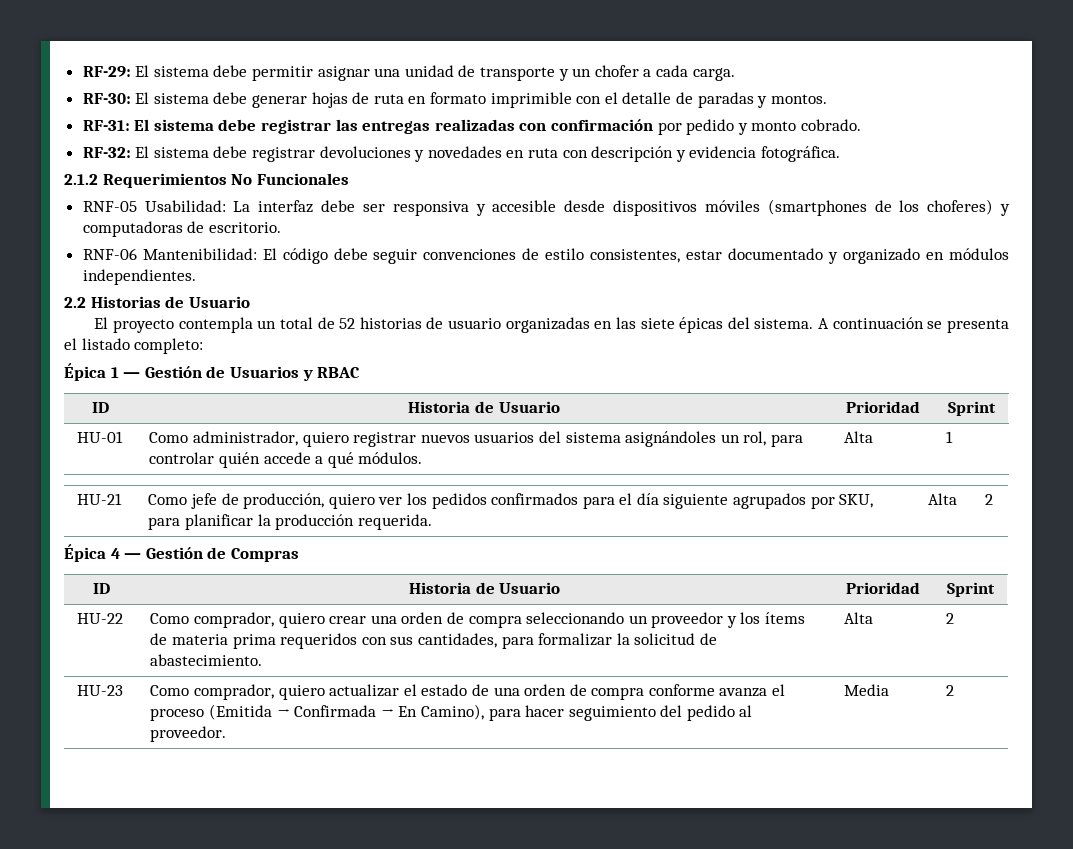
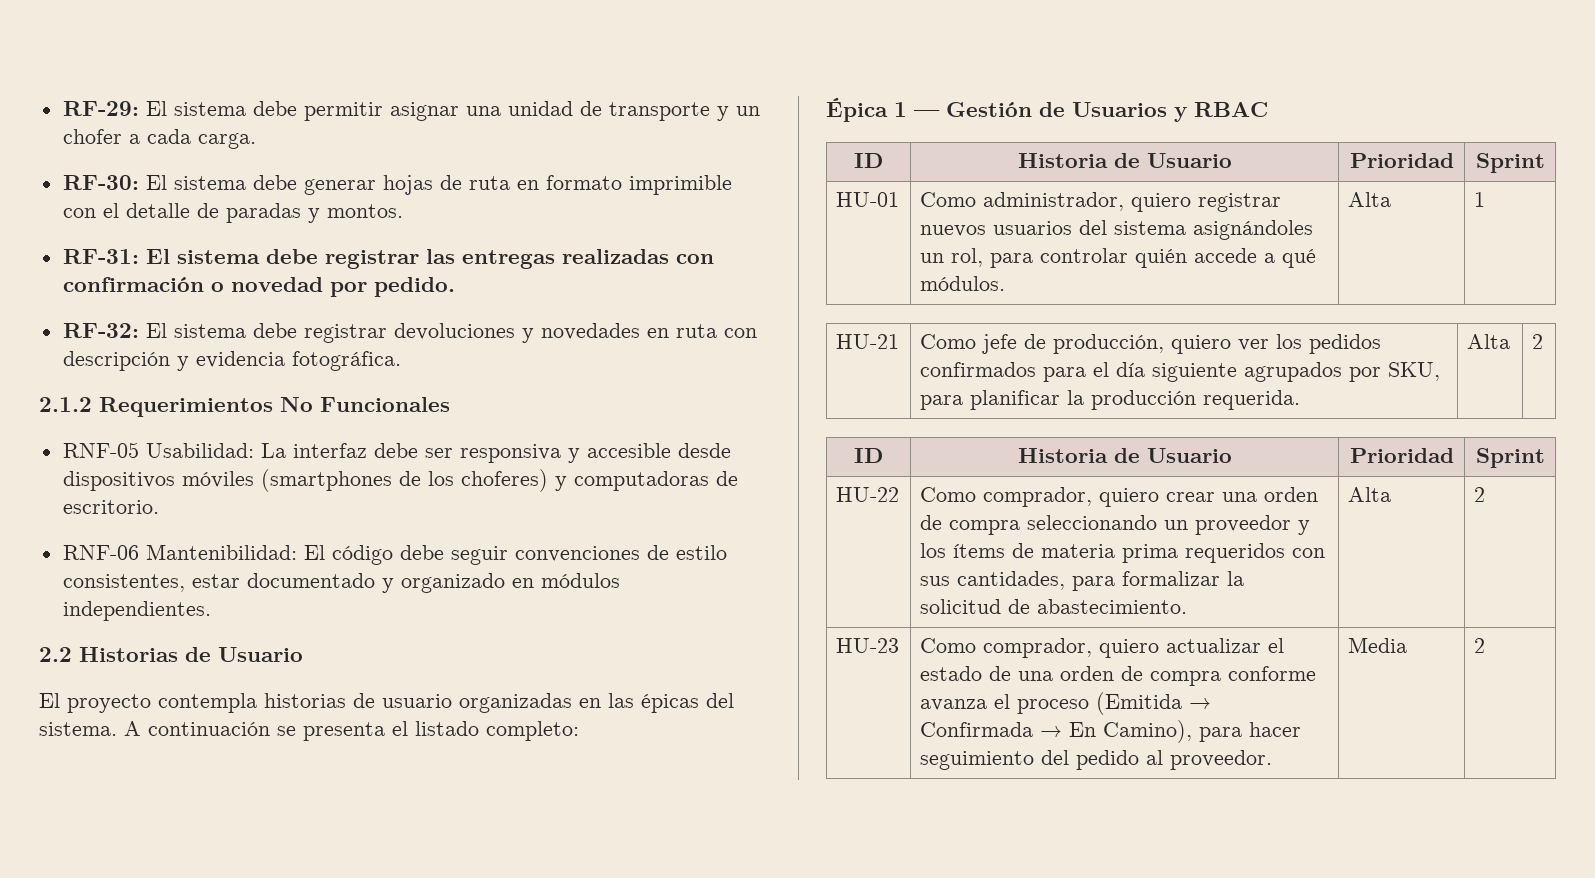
- RF-31: El sistema debe registrar las entregas realizadas con confirmación por pedido y monto cobrado.
+ RF-31: El sistema debe registrar las entregas realizadas con confirmación o novedad por pedido.
- El proyecto contempla un total de 52 historias de usuario organizadas en las siete épicas del sistema.
+ El proyecto contempla historias de usuario organizadas en las épicas del sistema.
- Épica 4 — Gestión de Compras

